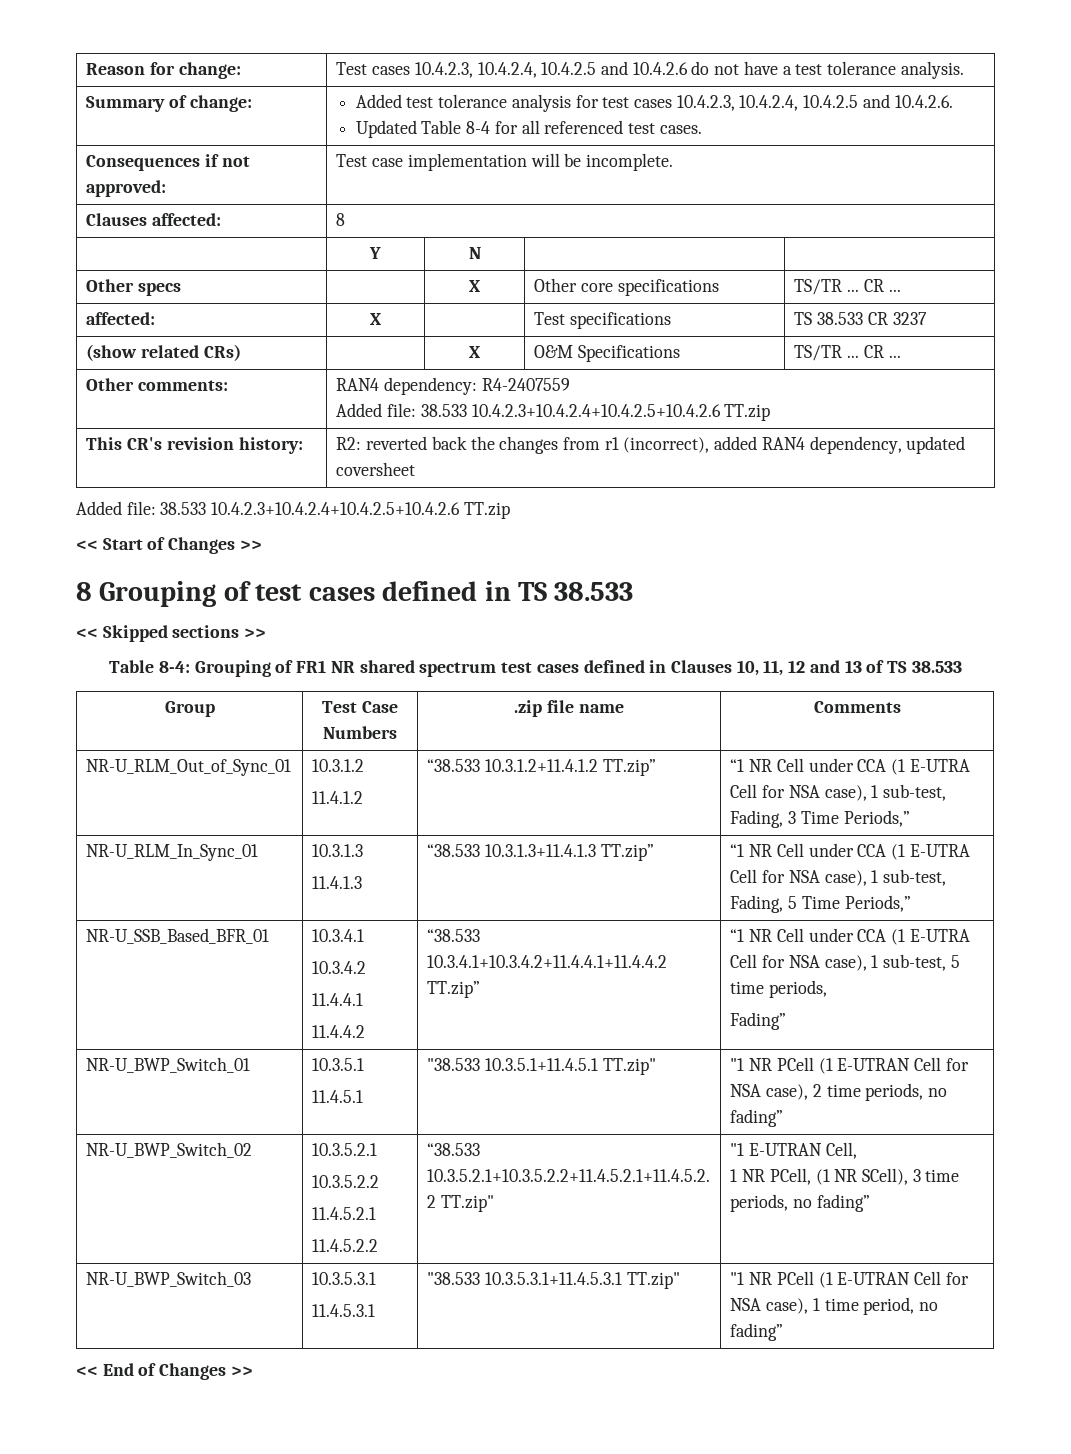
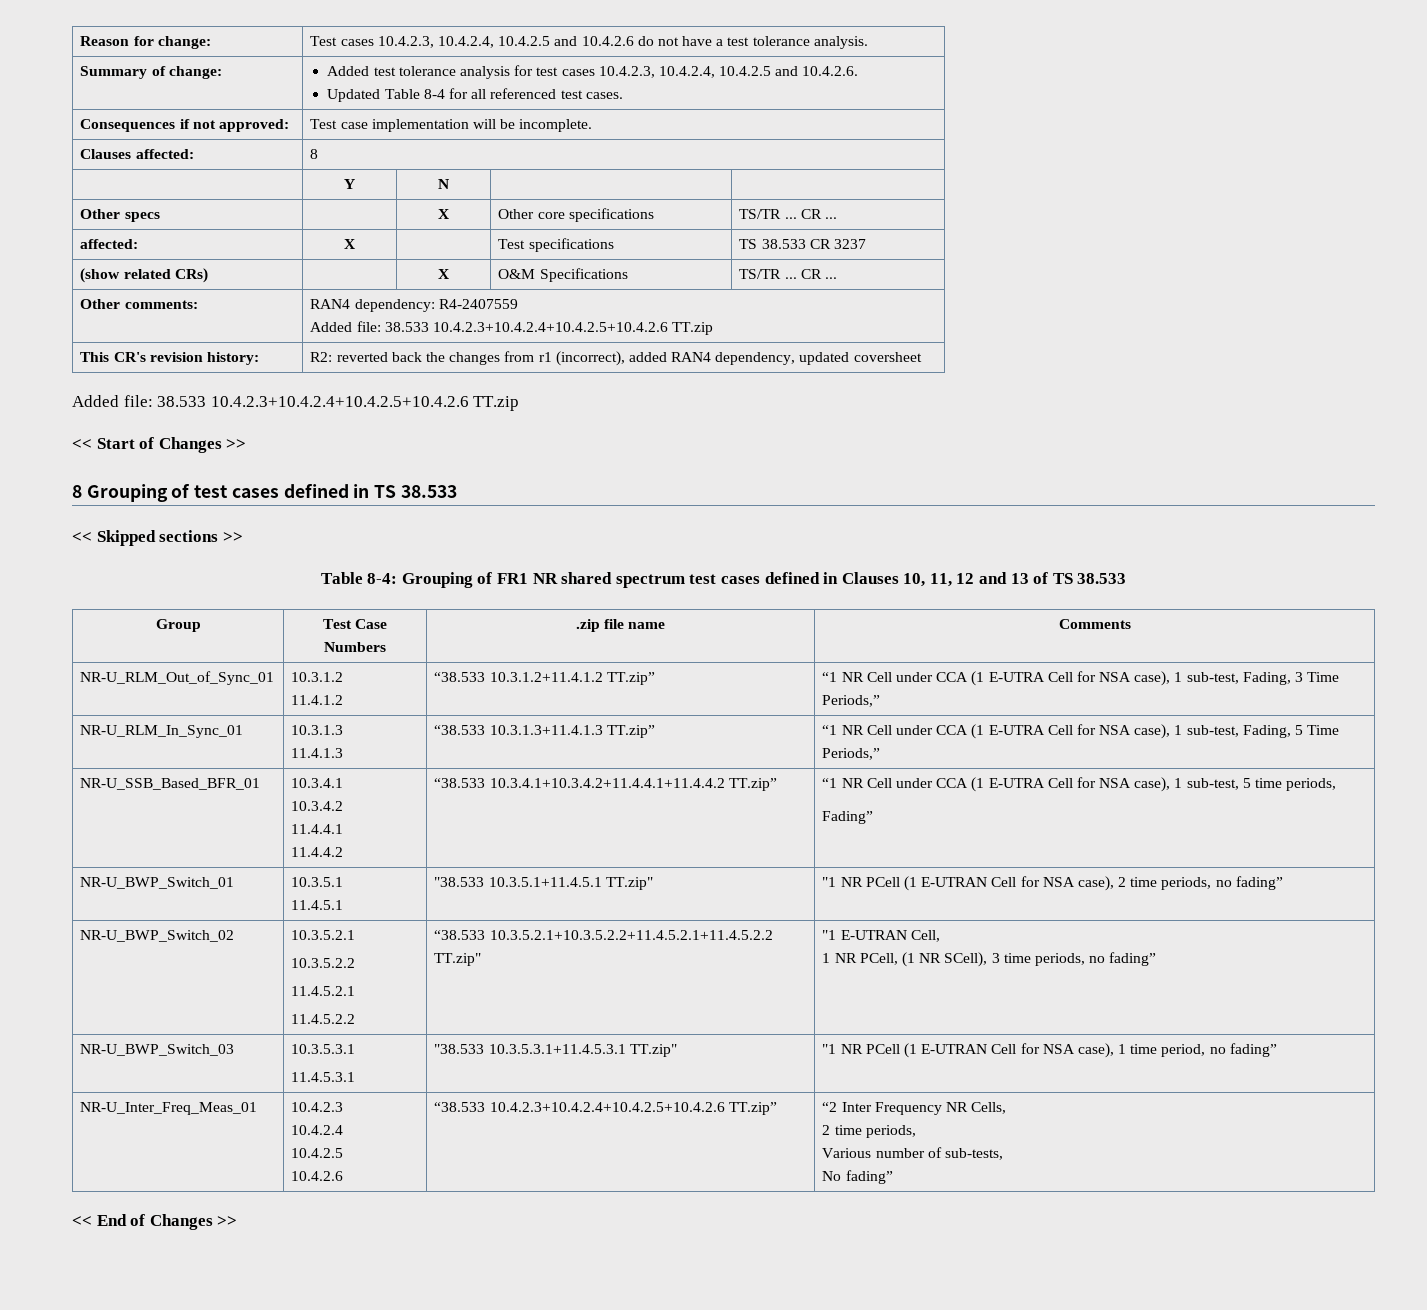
+ NR-U_Inter_Freq_Meas_01 | 10.4.2.3
+ 10.4.2.4
+ 10.4.2.5
+ 10.4.2.6 | “38.533 10.4.2.3+10.4.2.4+10.4.2.5+10.4.2.6 TT.zip” | “2 Inter Frequency NR Cells,
+ 2 time periods,
+ Various number of sub-tests,
+ No fading”

